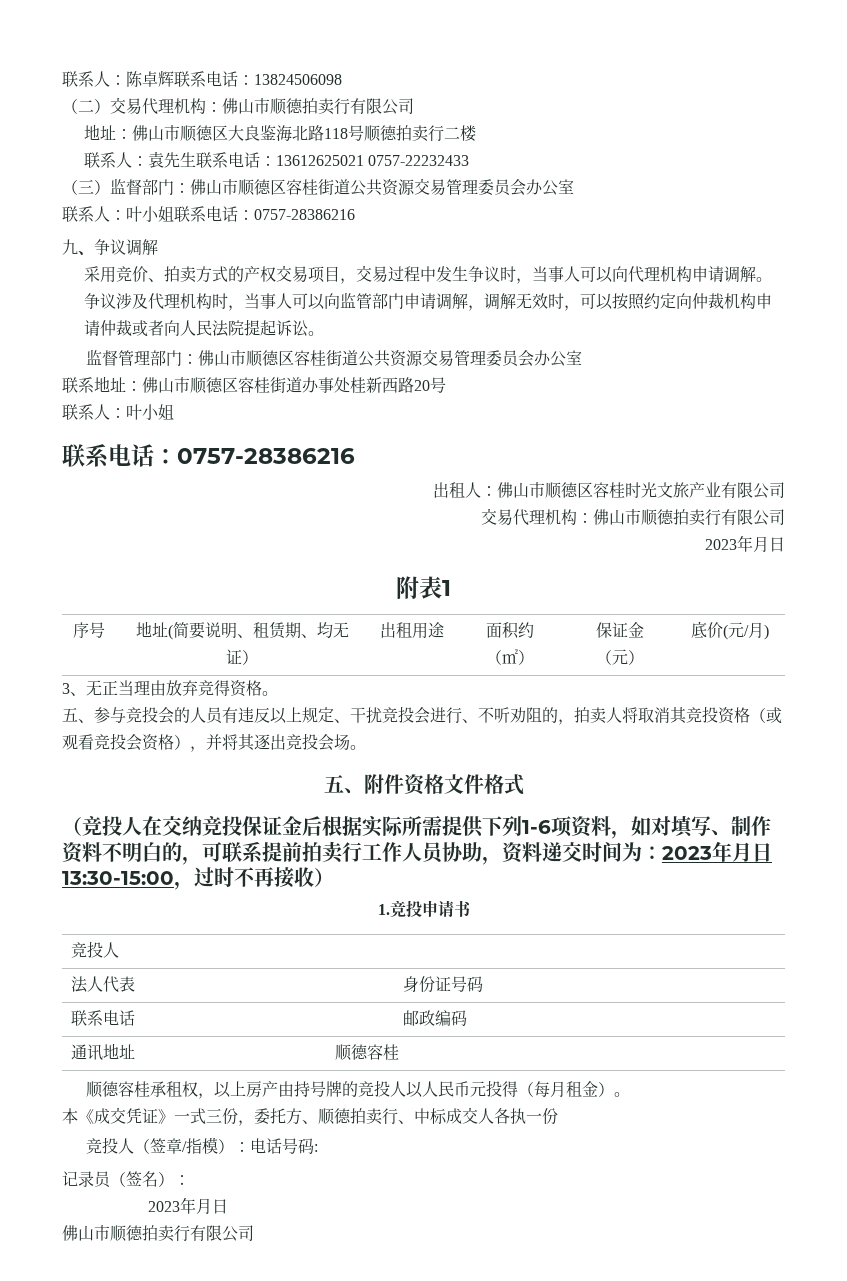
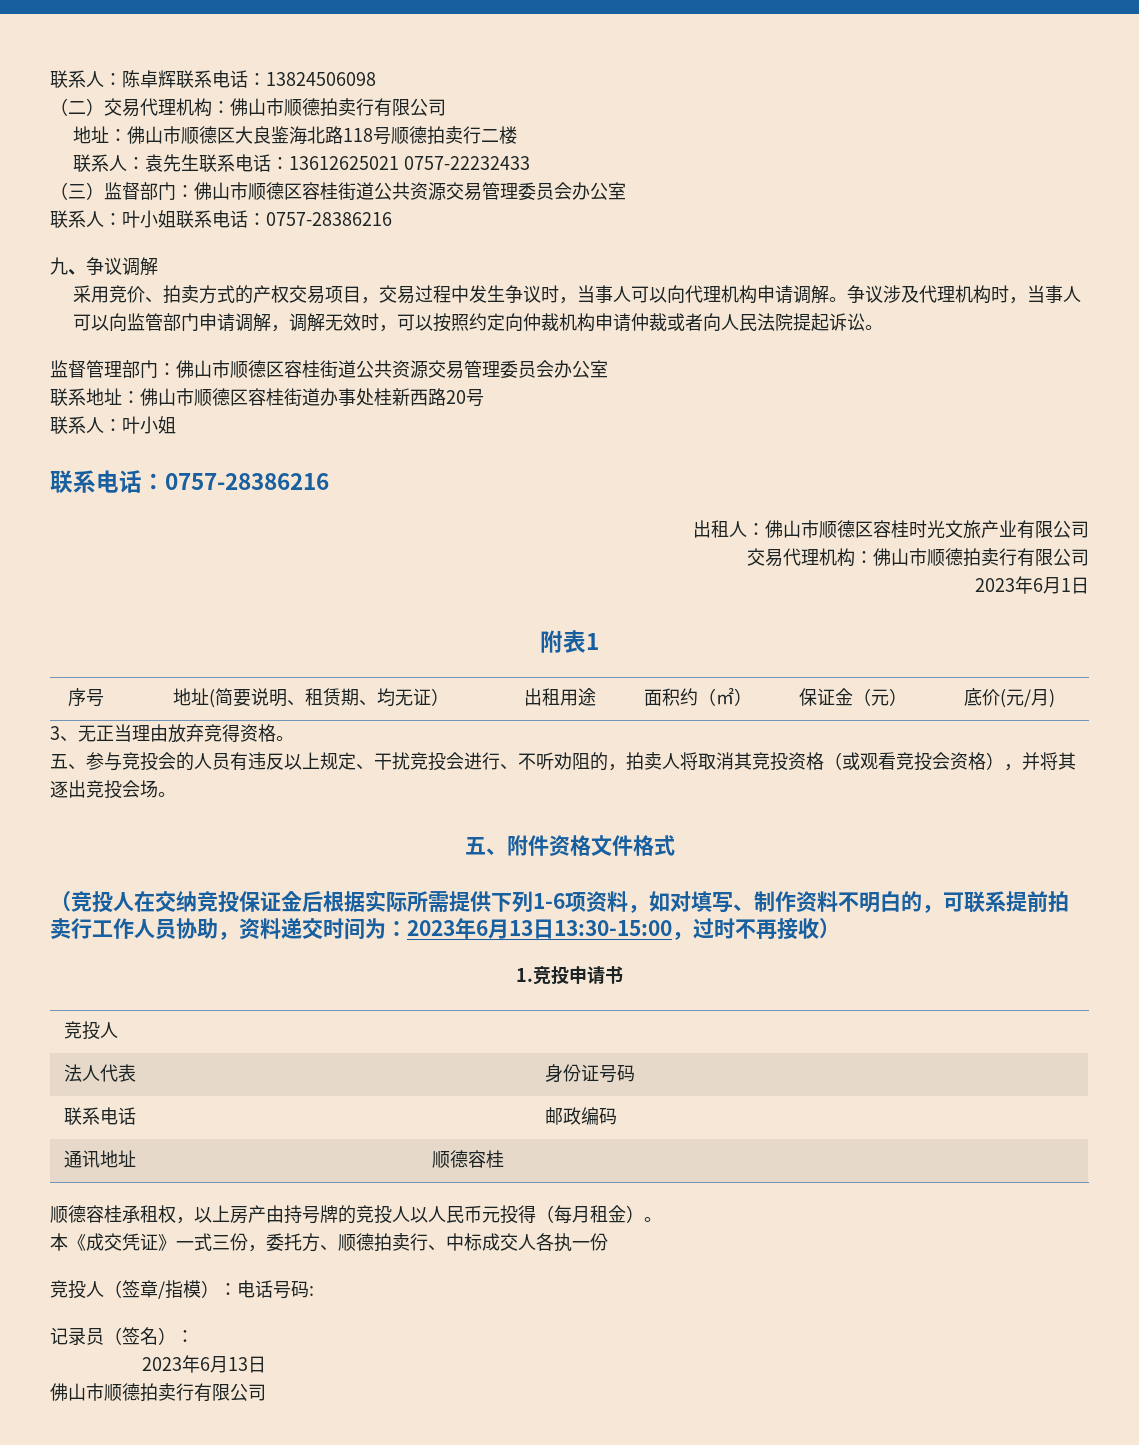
  出租人：佛山市顺德区容桂时光文旅产业有限公司
  交易代理机构：佛山市顺德拍卖行有限公司
- 2023年月日
+ 2023年6月1日
- （竞投人在交纳竞投保证金后根据实际所需提供下列1-6项资料，如对填写、制作资料不明白的，可联系提前拍卖行工作人员协助，资料递交时间为：2023年月日13:30-15:00，过时不再接收）
+ （竞投人在交纳竞投保证金后根据实际所需提供下列1-6项资料，如对填写、制作资料不明白的，可联系提前拍卖行工作人员协助，资料递交时间为：2023年6月13日13:30-15:00，过时不再接收）
  记录员（签名）：
- 2023年月日
+ 2023年6月13日

